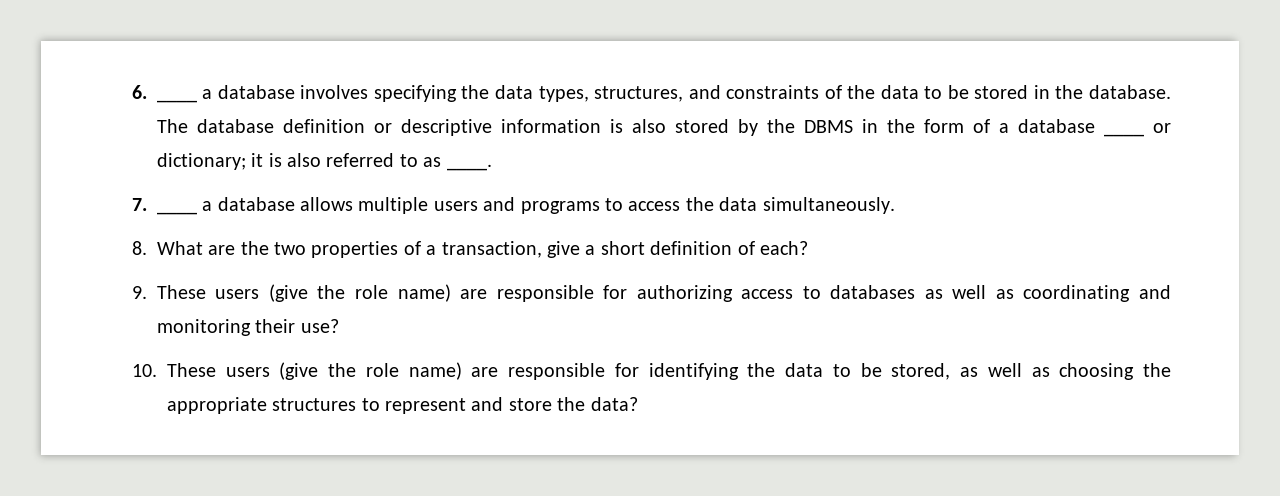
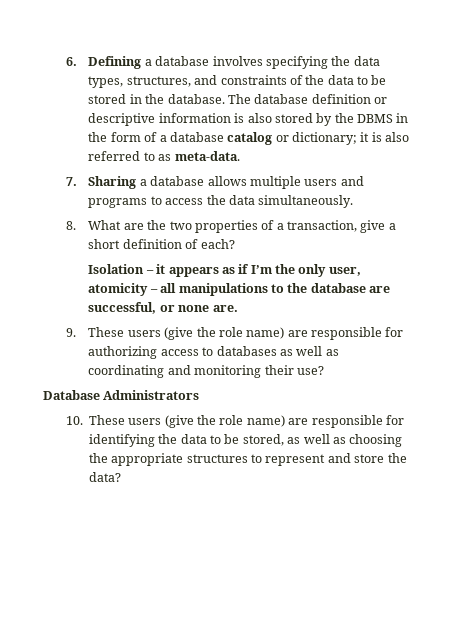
- 6. ____ a database involves specifying the data types, structures, and constraints of the data to be stored in the database.
+ 6. Defining a database involves specifying the data types, structures, and constraints of the data to be stored in the database.
- The database definition or descriptive information is also stored by the DBMS in the form of a database ____ or dictionary; it is also referred to as ____.
+ The database definition or descriptive information is also stored by the DBMS in the form of a database catalog or dictionary; it is also referred to as meta-data.
- 7. ____ a database allows multiple users and programs to access the data simultaneously.
+ 7. Sharing a database allows multiple users and programs to access the data simultaneously.
+ Isolation – it appears as if I’m the only user, atomicity – all manipulations to the database are successful, or none are.
+ Database Administrators

